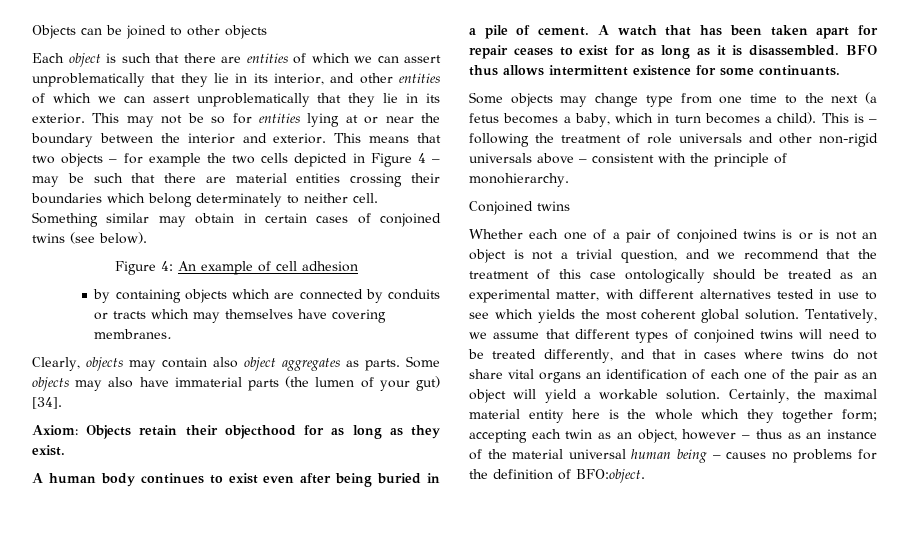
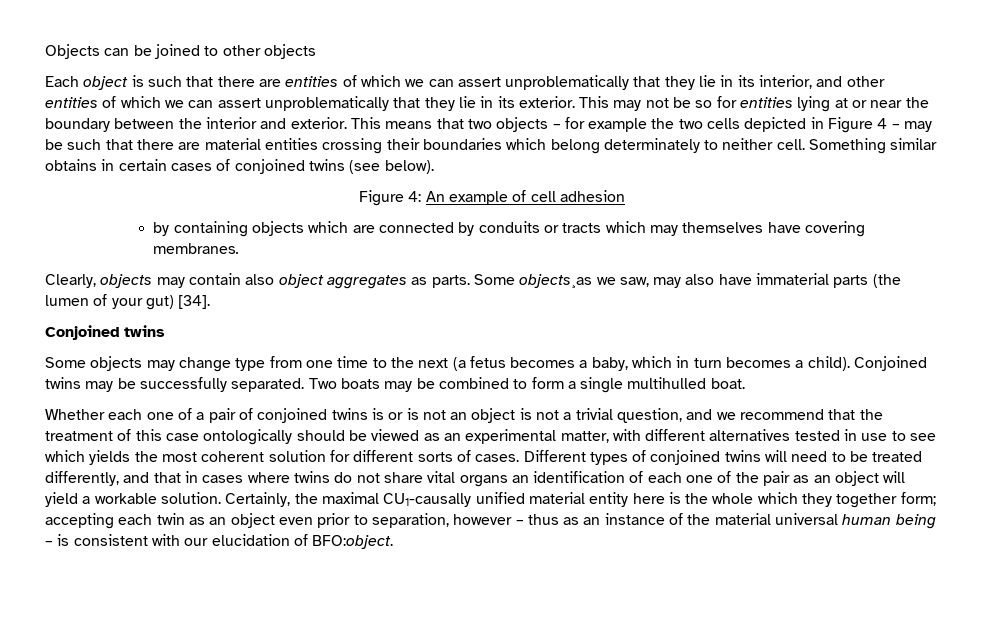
- Something similar may obtain in certain cases of conjoined twins (see below).
+ Something similar obtains in certain cases of conjoined twins (see below).
- Some objects may also have immaterial parts (the lumen of your gut) [34].
- Axiom: Objects retain their objecthood for as long as they exist.
- A human body continues to exist even after being buried in a pile of cement. A watch that has been taken apart for repair ceases to exist for as long as it is disassembled. BFO thus allows intermittent existence for some continuants.
+ Some objects¸as we saw, may also have immaterial parts (the lumen of your gut) [34].
+ Conjoined twins
- This is – following the treatment of role universals and other non-rigid universals above – consistent with the principle of monohierarchy.
- Conjoined twins
+ Conjoined twins may be successfully separated. Two boats may be combined to form a single multihulled boat.
- Whether each one of a pair of conjoined twins is or is not an object is not a trivial question, and we recommend that the treatment of this case ontologically should be treated as an experimental matter, with different alternatives tested in use to see which yields the most coherent global solution. Tentatively, we assume that different types of conjoined twins will need to be treated differently, and that in cases where twins do not share vital organs an identification of each one of the pair as an object will yield a workable solution.
+ Whether each one of a pair of conjoined twins is or is not an object is not a trivial question, and we recommend that the treatment of this case ontologically should be viewed as an experimental matter, with different alternatives tested in use to see which yields the most coherent solution for different sorts of cases. Different types of conjoined twins will need to be treated differently, and that in cases where twins do not share vital organs an identification of each one of the pair as an object will yield a workable solution.
- Certainly, the maximal material entity here is the whole which they together form; accepting each twin as an object, however – thus as an instance of the material universal human being – causes no problems for the definition of BFO:object.
+ Certainly, the maximal CU1-causally unified material entity here is the whole which they together form; accepting each twin as an object even prior to separation, however – thus as an instance of the material universal human being – is consistent with our elucidation of BFO:object.

